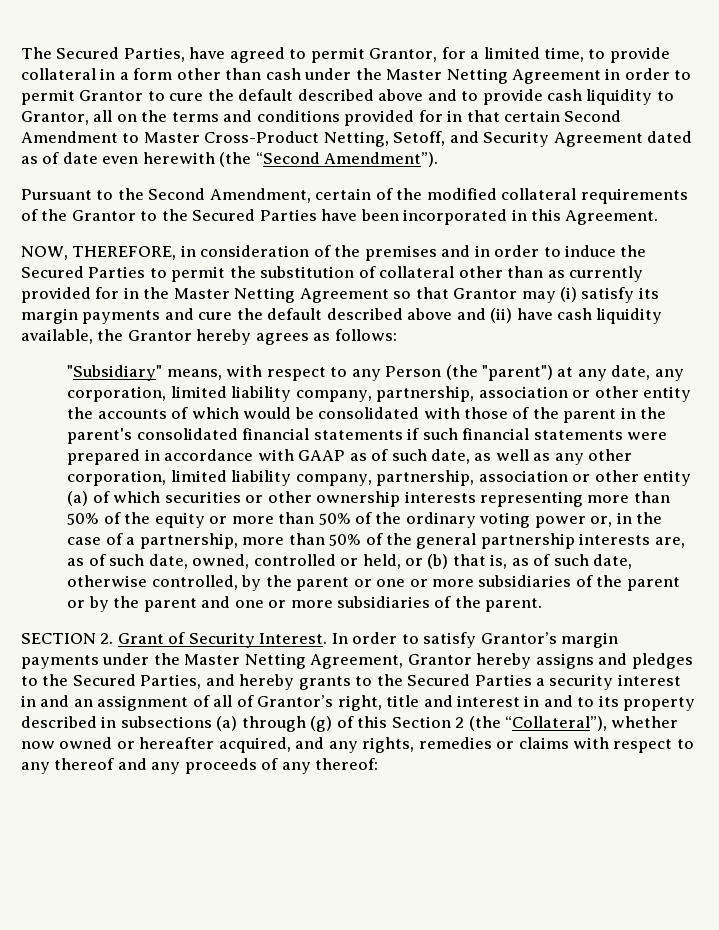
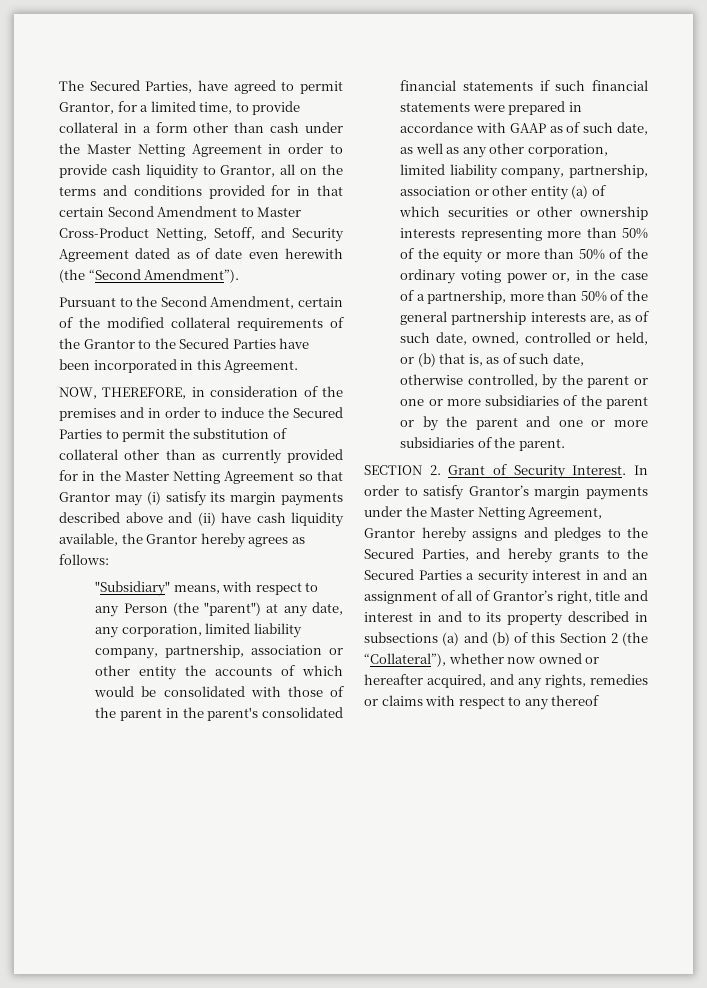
- The Secured Parties, have agreed to permit Grantor, for a limited time, to provide collateral in a form other than cash under the Master Netting Agreement in order to permit Grantor to cure the default described above and to provide cash liquidity to Grantor, all on the terms and conditions provided for in that certain Second Amendment to Master Cross-Product Netting, Setoff, and Security Agreement dated as of date even herewith (the “Second Amendment”).
+ The Secured Parties, have agreed to permit Grantor, for a limited time, to provide collateral in a form other than cash under the Master Netting Agreement in order to provide cash liquidity to Grantor, all on the terms and conditions provided for in that certain Second Amendment to Master Cross-Product Netting, Setoff, and Security Agreement dated as of date even herewith (the “Second Amendment”).
- NOW, THEREFORE, in consideration of the premises and in order to induce the Secured Parties to permit the substitution of collateral other than as currently provided for in the Master Netting Agreement so that Grantor may (i) satisfy its margin payments and cure the default described above and (ii) have cash liquidity available, the Grantor hereby agrees as follows:
+ NOW, THEREFORE, in consideration of the premises and in order to induce the Secured Parties to permit the substitution of collateral other than as currently provided for in the Master Netting Agreement so that Grantor may (i) satisfy its margin payments described above and (ii) have cash liquidity available, the Grantor hereby agrees as follows:
- In order to satisfy Grantor’s margin payments under the Master Netting Agreement, Grantor hereby assigns and pledges to the Secured Parties, and hereby grants to the Secured Parties a security interest in and an assignment of all of Grantor’s right, title and interest in and to its property described in subsections (a) through (g) of this Section 2 (the “Collateral”), whether now owned or hereafter acquired, and any rights, remedies or claims with respect to any thereof and any proceeds of any thereof:
+ In order to satisfy Grantor’s margin payments under the Master Netting Agreement, Grantor hereby assigns and pledges to the Secured Parties, and hereby grants to the Secured Parties a security interest in and an assignment of all of Grantor’s right, title and interest in and to its property described in subsections (a) and (b) of this Section 2 (the “Collateral”), whether now owned or hereafter acquired, and any rights, remedies or claims with respect to any thereof

